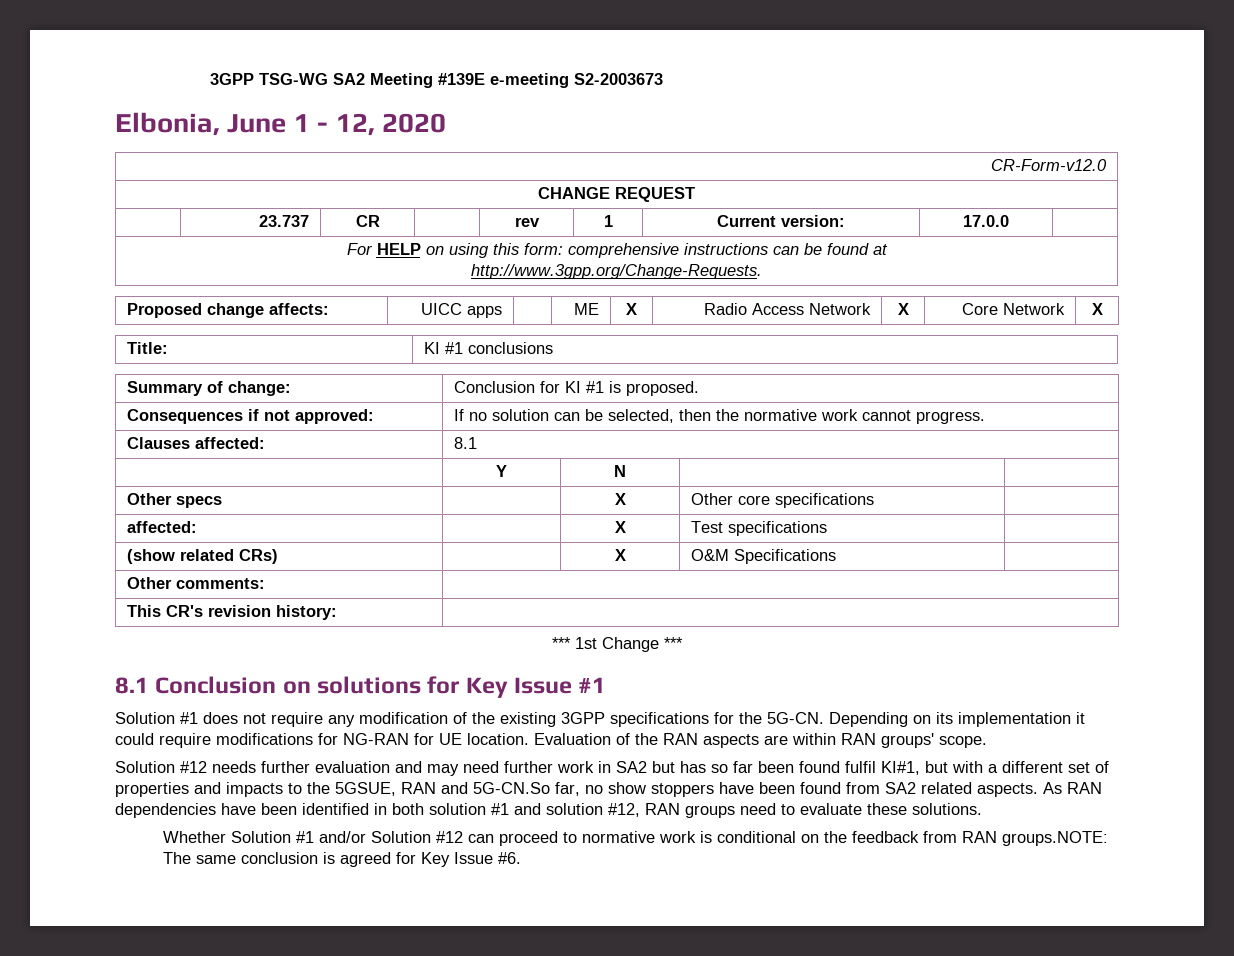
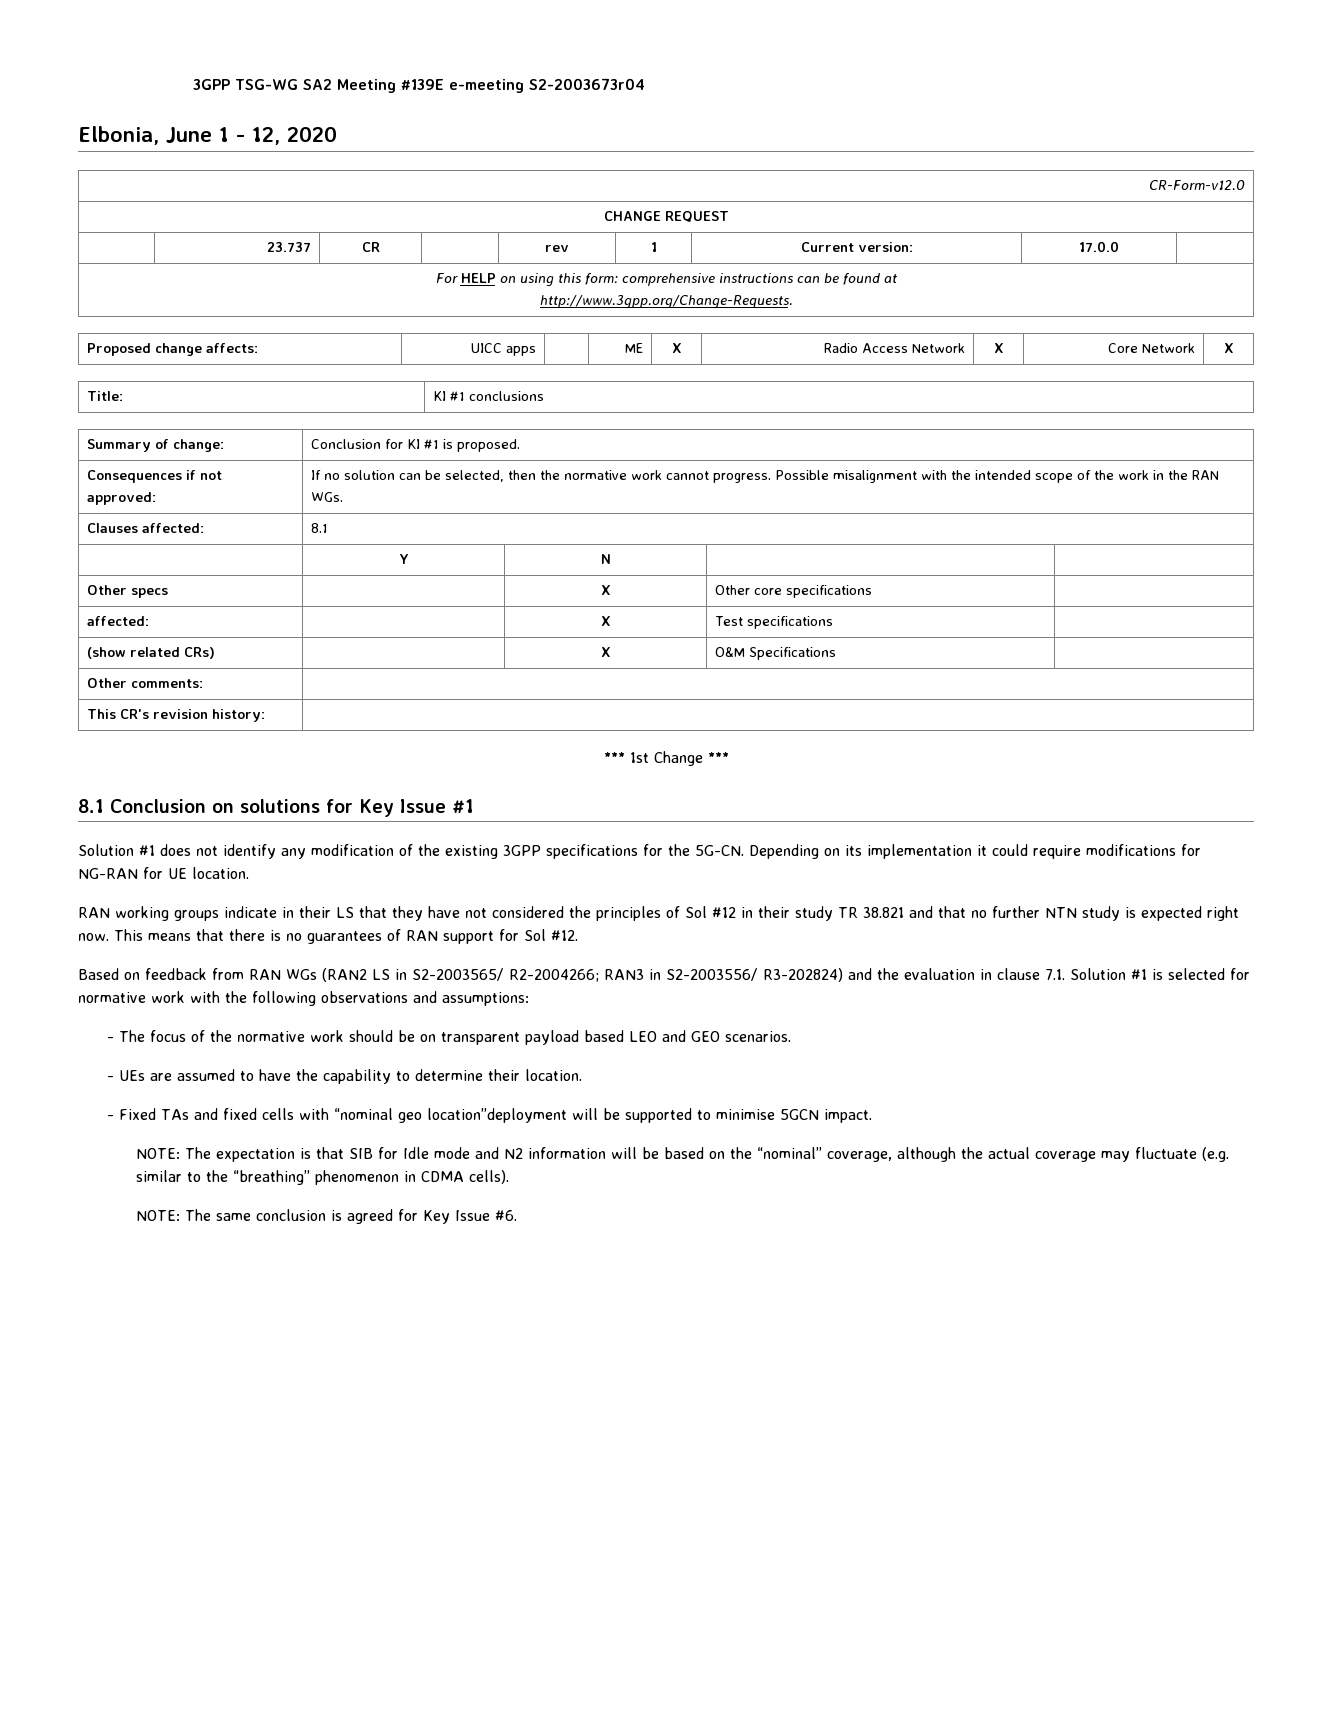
- 3GPP TSG-WG SA2 Meeting #139E e-meeting S2-2003673
+ 3GPP TSG-WG SA2 Meeting #139E e-meeting S2-2003673r04
- Consequences if not approved: | If no solution can be selected, then the normative work cannot progress.
+ Consequences if not approved: | If no solution can be selected, then the normative work cannot progress. Possible misalignment with the intended scope of the work in the RAN WGs.
- Solution #1 does not require any modification of the existing 3GPP specifications for the 5G-CN.
+ Solution #1 does not identify any modification of the existing 3GPP specifications for the 5G-CN.
- Depending on its implementation it could require modifications for NG-RAN for UE location. Evaluation of the RAN aspects are within RAN groups' scope.
- Solution #12 needs further evaluation and may need further work in SA2 but has so far been found fulfil KI#1, but with a different set of properties and impacts to the 5GSUE, RAN and 5G-CN.So far, no show stoppers have been found from SA2 related aspects. As RAN dependencies have been identified in both solution #1 and solution #12, RAN groups need to evaluate these solutions.
- Whether Solution #1 and/or Solution #12 can proceed to normative work is conditional on the feedback from RAN groups.NOTE: The same conclusion is agreed for Key Issue #6.
+ Depending on its implementation it could require modifications for NG-RAN for UE location.
+ RAN working groups indicate in their LS that they have not considered the principles of Sol #12 in their study TR 38.821 and that no further NTN study is expected right now. This means that there is no guarantees of RAN support for Sol #12.
+ Based on feedback from RAN WGs (RAN2 LS in S2-2003565/ R2-2004266; RAN3 in S2-2003556/ R3-202824) and the evaluation in clause 7.1. Solution #1 is selected for normative work with the following observations and assumptions:
+ - The focus of the normative work should be on transparent payload based LEO and GEO scenarios.
+ - UEs are assumed to have the capability to determine their location.
+ - Fixed TAs and fixed cells with “nominal geo location”deployment will be supported to minimise 5GCN impact.
+ NOTE: The expectation is that SIB for Idle mode and N2 information will be based on the “nominal” coverage, although the actual coverage may fluctuate (e.g. similar to the “breathing” phenomenon in CDMA cells).
+ NOTE: The same conclusion is agreed for Key Issue #6.

